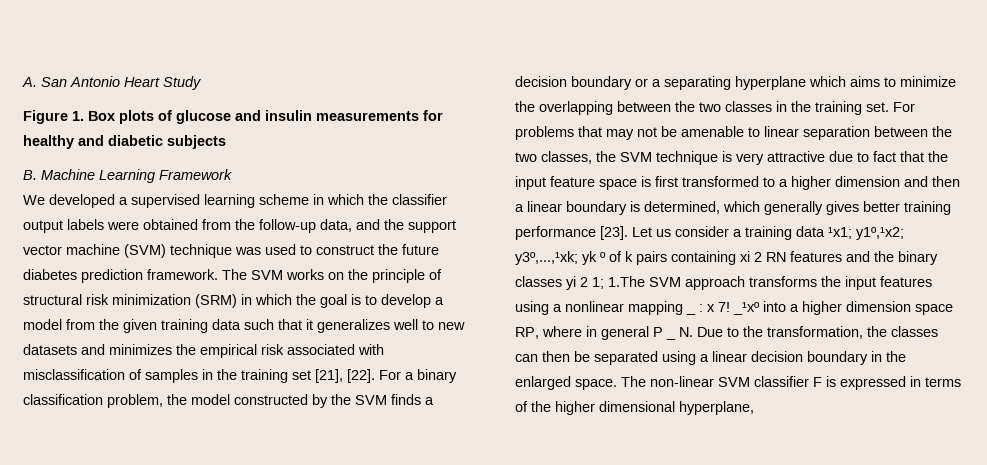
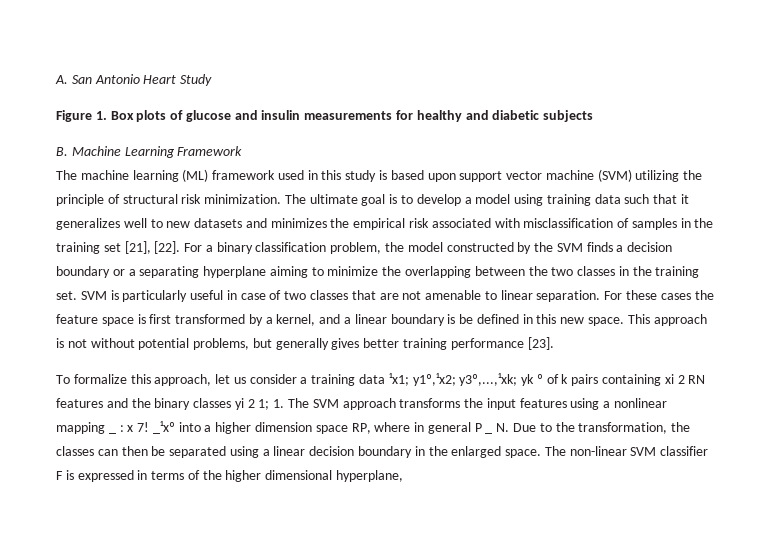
- We developed a supervised learning scheme in which the classifier output labels were obtained from the follow-up data, and the support vector machine (SVM) technique was used to construct the future diabetes prediction framework. The SVM works on the principle of structural risk minimization (SRM) in which the goal is to develop a model from the given training data such that it generalizes well to new datasets and minimizes the empirical risk associated with misclassification of samples in the training set [21], [22].
+ The machine learning (ML) framework used in this study is based upon support vector machine (SVM) utilizing the principle of structural risk minimization. The ultimate goal is to develop a model using training data such that it generalizes well to new datasets and minimizes the empirical risk associated with misclassification of samples in the training set [21], [22].
- For a binary classification problem, the model constructed by the SVM finds a decision boundary or a separating hyperplane which aims to minimize the overlapping between the two classes in the training set.
+ For a binary classification problem, the model constructed by the SVM finds a decision boundary or a separating hyperplane aiming to minimize the overlapping between the two classes in the training set.
- For problems that may not be amenable to linear separation between the two classes, the SVM technique is very attractive due to fact that the input feature space is first transformed to a higher dimension and then a linear boundary is determined, which generally gives better training performance [23]. Let us consider a training data ¹x1; y1º,¹x2; y3º,...,¹xk; yk º of k pairs containing xi 2 RN features and the binary classes yi 2 1; 1.The SVM approach transforms the input features using a nonlinear mapping _ : x 7!
+ SVM is particularly useful in case of two classes that are not amenable to linear separation. For these cases the feature space is first transformed by a kernel, and a linear boundary is be defined in this new space. This approach is not without potential problems, but generally gives better training performance [23].
+ To formalize this approach, let us consider a training data ¹x1; y1º,¹x2; y3º,...,¹xk; yk º of k pairs containing xi 2 RN features and the binary classes yi 2 1; 1. The SVM approach transforms the input features using a nonlinear mapping _ : x 7!

